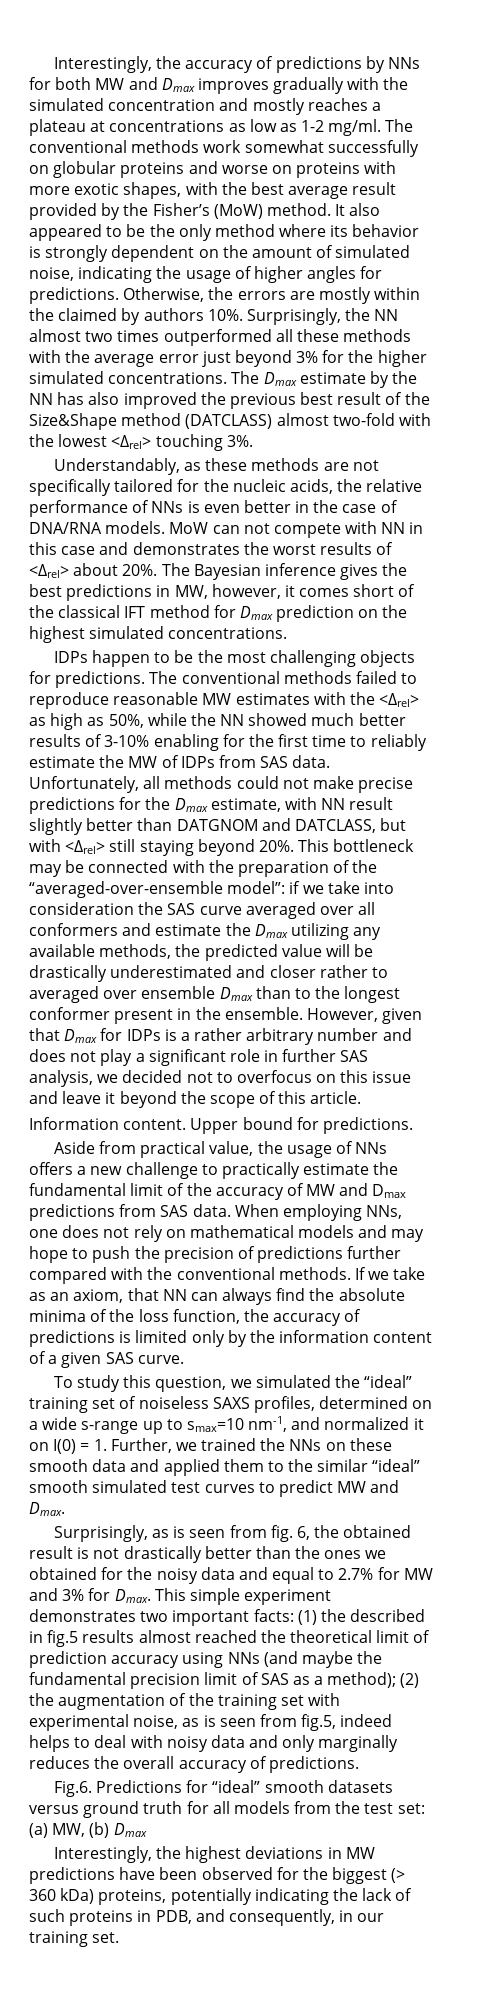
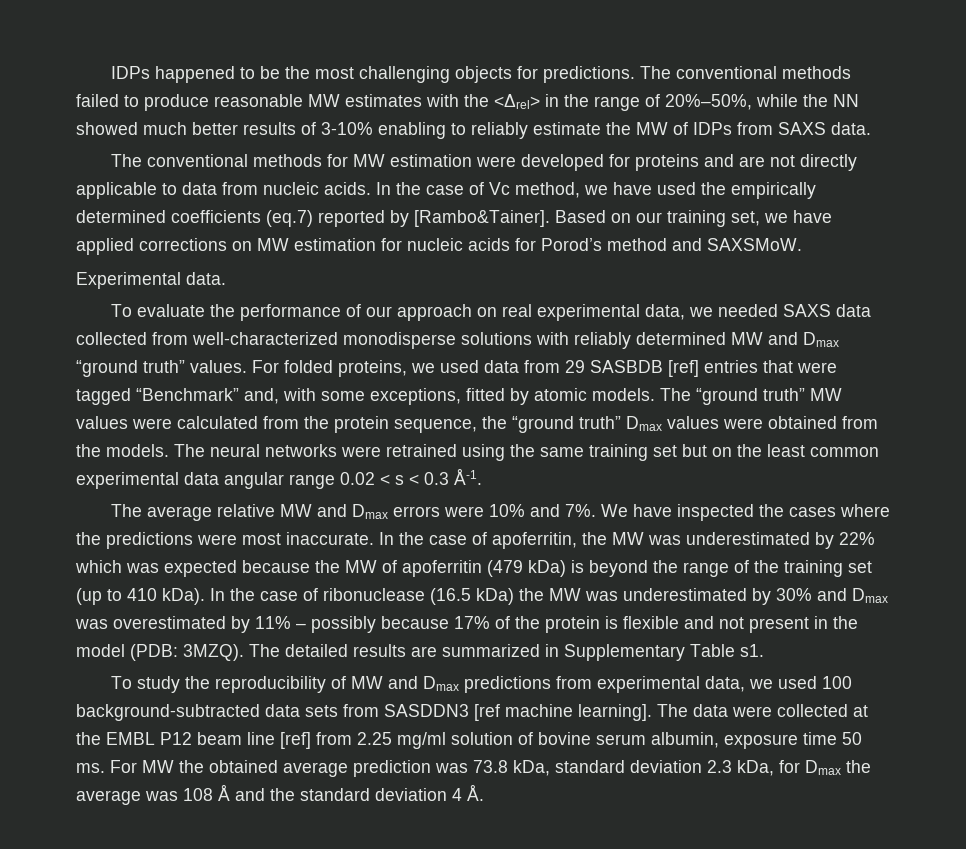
- Interestingly, the accuracy of predictions by NNs for both MW and Dmax improves gradually with the simulated concentration and mostly reaches a plateau at concentrations as low as 1-2 mg/ml. The conventional methods work somewhat successfully on globular proteins and worse on proteins with more exotic shapes, with the best average result provided by the Fisher’s (MoW) method. It also appeared to be the only method where its behavior is strongly dependent on the amount of simulated noise, indicating the usage of higher angles for predictions. Otherwise, the errors are mostly within the claimed by authors 10%. Surprisingly, the NN almost two times outperformed all these methods with the average error just beyond 3% for the higher simulated concentrations. The Dmax estimate by the NN has also improved the previous best result of the Size&Shape method (DATCLASS) almost two-fold with the lowest <Δrel> touching 3%.
- Understandably, as these methods are not specifically tailored for the nucleic acids, the relative performance of NNs is even better in the case of DNA/RNA models. MoW can not compete with NN in this case and demonstrates the worst results of <Δrel> about 20%. The Bayesian inference gives the best predictions in MW, however, it comes short of the classical IFT method for Dmax prediction on the highest simulated concentrations.
- IDPs happen to be the most challenging objects for predictions.
+ IDPs happened to be the most challenging objects for predictions.
- The conventional methods failed to reproduce reasonable MW estimates with the <Δrel> as high as 50%, while the NN showed much better results of 3-10% enabling for the first time to reliably estimate the MW of IDPs from SAS data. Unfortunately, all methods could not make precise predictions for the Dmax estimate, with NN result slightly better than DATGNOM and DATCLASS, but with <Δrel> still staying beyond 20%. This bottleneck may be connected with the preparation of the “averaged-over-ensemble model”: if we take into consideration the SAS curve averaged over all conformers and estimate the Dmax utilizing any available methods, the predicted value will be drastically underestimated and closer rather to averaged over ensemble Dmax than to the longest conformer present in the ensemble. However, given that Dmax for IDPs is a rather arbitrary number and does not play a significant role in further SAS analysis, we decided not to overfocus on this issue and leave it beyond the scope of this article.
- Information content. Upper bound for predictions.
- Aside from practical value, the usage of NNs offers a new challenge to practically estimate the fundamental limit of the accuracy of MW and Dmax predictions from SAS data. When employing NNs, one does not rely on mathematical models and may hope to push the precision of predictions further compared with the conventional methods. If we take as an axiom, that NN can always find the absolute minima of the loss function, the accuracy of predictions is limited only by the information content of a given SAS curve.
- To study this question, we simulated the “ideal” training set of noiseless SAXS profiles, determined on a wide s-range up to smax=10 nm-1, and normalized it on I(0) = 1. Further, we trained the NNs on these smooth data and applied them to the similar “ideal” smooth simulated test curves to predict MW and Dmax.
- Surprisingly, as is seen from fig. 6, the obtained result is not drastically better than the ones we obtained for the noisy data and equal to 2.7% for MW and 3% for Dmax. This simple experiment demonstrates two important facts: (1) the described in fig.5 results almost reached the theoretical limit of prediction accuracy using NNs (and maybe the fundamental precision limit of SAS as a method); (2) the augmentation of the training set with experimental noise, as is seen from fig.5, indeed helps to deal with noisy data and only marginally reduces the overall accuracy of predictions.
- Fig.6. Predictions for “ideal” smooth datasets versus ground truth for all models from the test set: (a) MW, (b) Dmax
- Interestingly, the highest deviations in MW predictions have been observed for the biggest (> 360 kDa) proteins, potentially indicating the lack of such proteins in PDB, and consequently, in our training set.
+ The conventional methods failed to produce reasonable MW estimates with the <Δrel> in the range of 20%–50%, while the NN showed much better results of 3-10% enabling to reliably estimate the MW of IDPs from SAXS data.
+ The conventional methods for MW estimation were developed for proteins and are not directly applicable to data from nucleic acids. In the case of Vc method, we have used the empirically determined coefficients (eq.7) reported by [Rambo&Tainer]. Based on our training set, we have applied corrections on MW estimation for nucleic acids for Porod’s method and SAXSMoW.
+ Experimental data.
+ To evaluate the performance of our approach on real experimental data, we needed SAXS data collected from well-characterized monodisperse solutions with reliably determined MW and Dmax “ground truth” values. For folded proteins, we used data from 29 SASBDB [ref] entries that were tagged “Benchmark” and, with some exceptions, fitted by atomic models. The “ground truth” MW values were calculated from the protein sequence, the “ground truth” Dmax values were obtained from the models. The neural networks were retrained using the same training set but on the least common experimental data angular range 0.02 < s < 0.3 Å-1.
+ The average relative MW and Dmax errors were 10% and 7%. We have inspected the cases where the predictions were most inaccurate. In the case of apoferritin, the MW was underestimated by 22% which was expected because the MW of apoferritin (479 kDa) is beyond the range of the training set (up to 410 kDa). In the case of ribonuclease (16.5 kDa) the MW was underestimated by 30% and Dmax was overestimated by 11% – possibly because 17% of the protein is flexible and not present in the model (PDB: 3MZQ). The detailed results are summarized in Supplementary Table s1.
+ To study the reproducibility of MW and Dmax predictions from experimental data, we used 100 background-subtracted data sets from SASDDN3 [ref machine learning]. The data were collected at the EMBL P12 beam line [ref] from 2.25 mg/ml solution of bovine serum albumin, exposure time 50 ms. For MW the obtained average prediction was 73.8 kDa, standard deviation 2.3 kDa, for Dmax the average was 108 Å and the standard deviation 4 Å.

